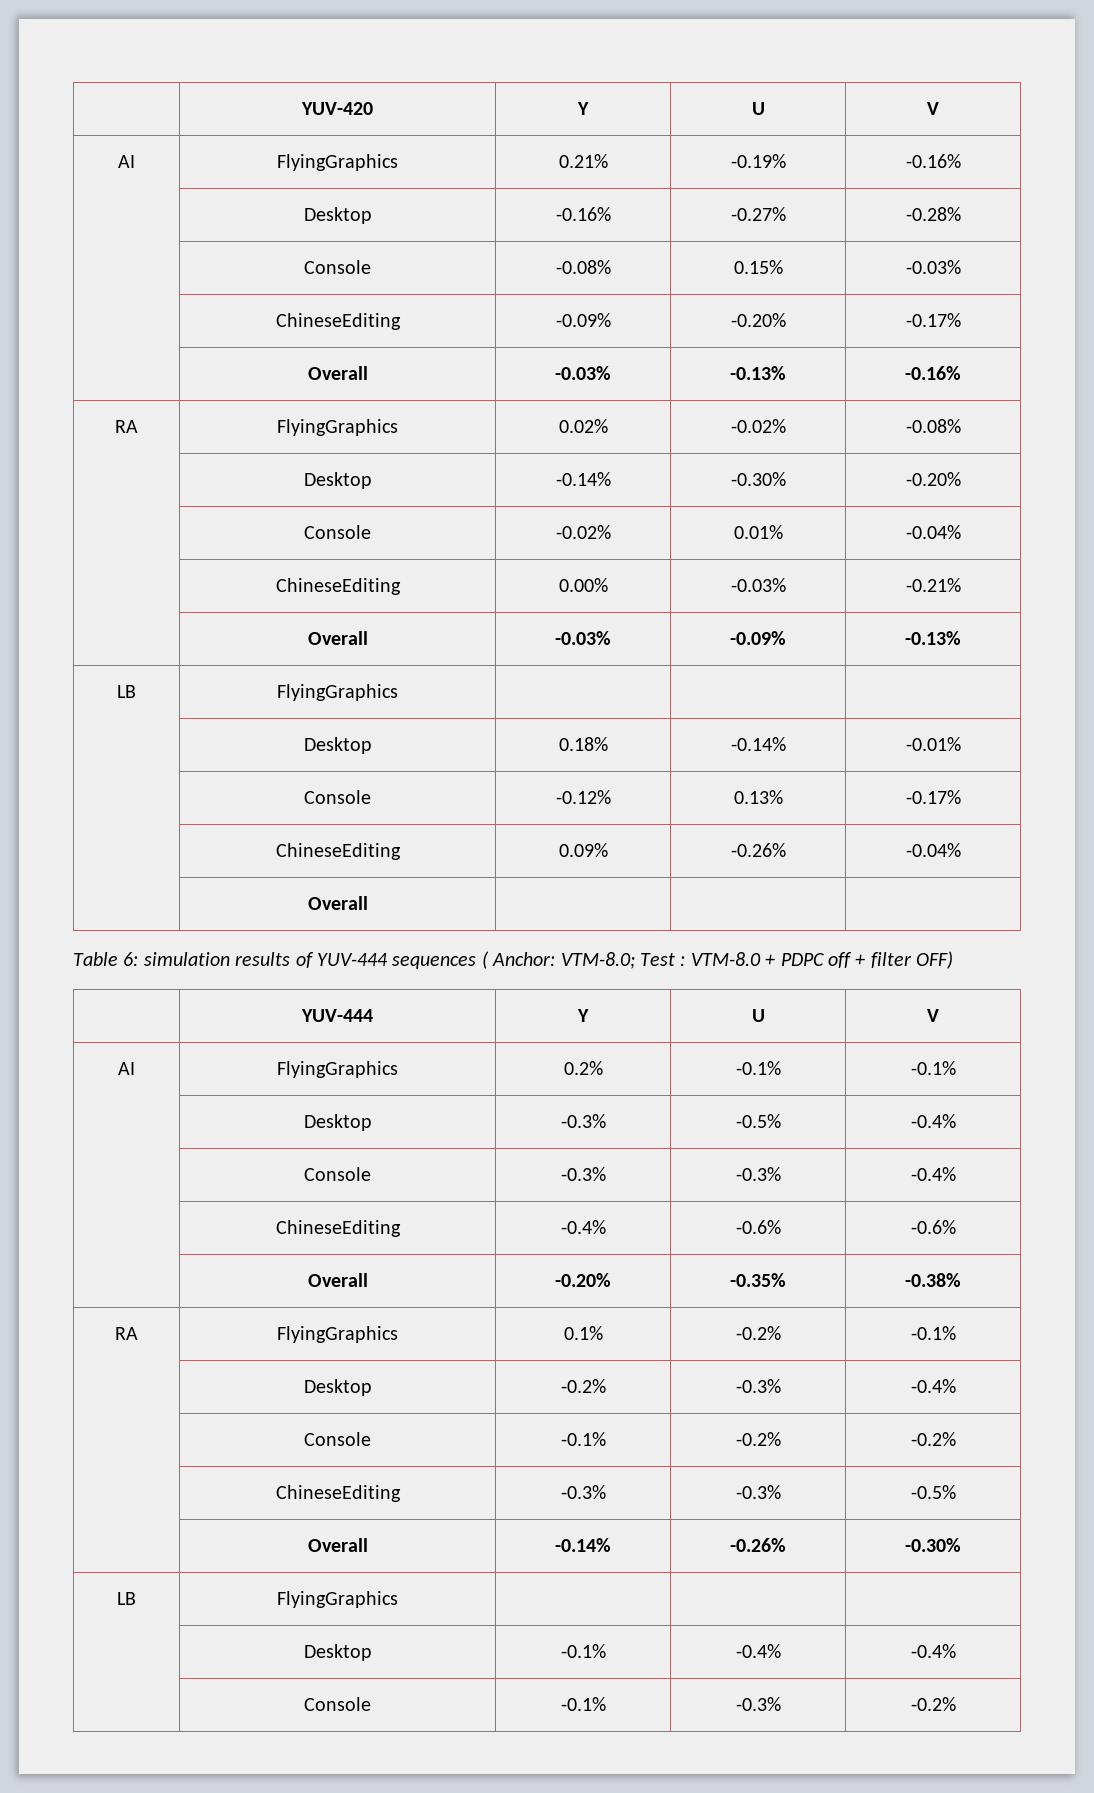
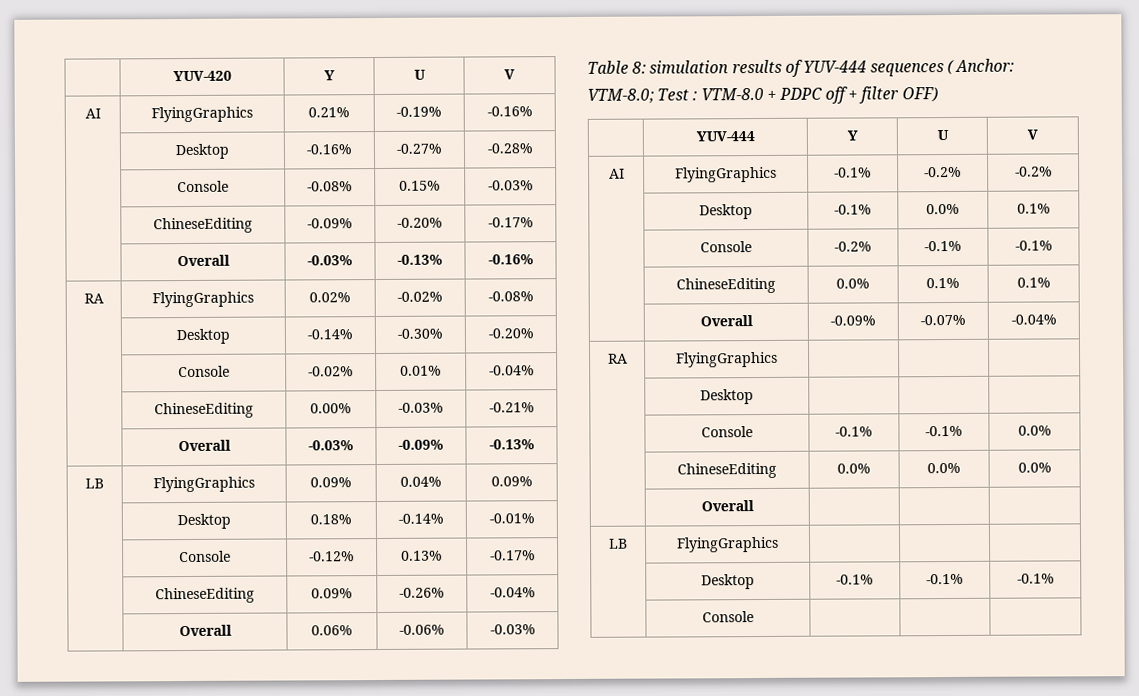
  | Overall | -0.03% | -0.09% | -0.13%
- LB | FlyingGraphics | | |
+ LB | FlyingGraphics | 0.09% | 0.04% | 0.09%
- | Overall | | |
+ | Overall | 0.06% | -0.06% | -0.03%
- Table 6: simulation results of YUV-444 sequences ( Anchor: VTM-8.0; Test : VTM-8.0 + PDPC off + filter OFF)
+ Table 8: simulation results of YUV-444 sequences ( Anchor: VTM-8.0; Test : VTM-8.0 + PDPC off + filter OFF)
- AI | FlyingGraphics | 0.2% | -0.1% | -0.1%
- | Desktop | -0.3% | -0.5% | -0.4%
- | Console | -0.3% | -0.3% | -0.4%
- | ChineseEditing | -0.4% | -0.6% | -0.6%
- | Overall | -0.20% | -0.35% | -0.38%
- RA | FlyingGraphics | 0.1% | -0.2% | -0.1%
- | Desktop | -0.2% | -0.3% | -0.4%
- | Console | -0.1% | -0.2% | -0.2%
- | ChineseEditing | -0.3% | -0.3% | -0.5%
- | Overall | -0.14% | -0.26% | -0.30%
+ AI | FlyingGraphics | -0.1% | -0.2% | -0.2%
+ | Desktop | -0.1% | 0.0% | 0.1%
+ | Console | -0.2% | -0.1% | -0.1%
+ | ChineseEditing | 0.0% | 0.1% | 0.1%
+ | Overall | -0.09% | -0.07% | -0.04%
+ RA | FlyingGraphics | | |
+ | Desktop | | |
+ | Console | -0.1% | -0.1% | 0.0%
+ | ChineseEditing | 0.0% | 0.0% | 0.0%
+ | Overall | | |
- | Desktop | -0.1% | -0.4% | -0.4%
- | Console | -0.1% | -0.3% | -0.2%
+ | Desktop | -0.1% | -0.1% | -0.1%
+ | Console | | |

